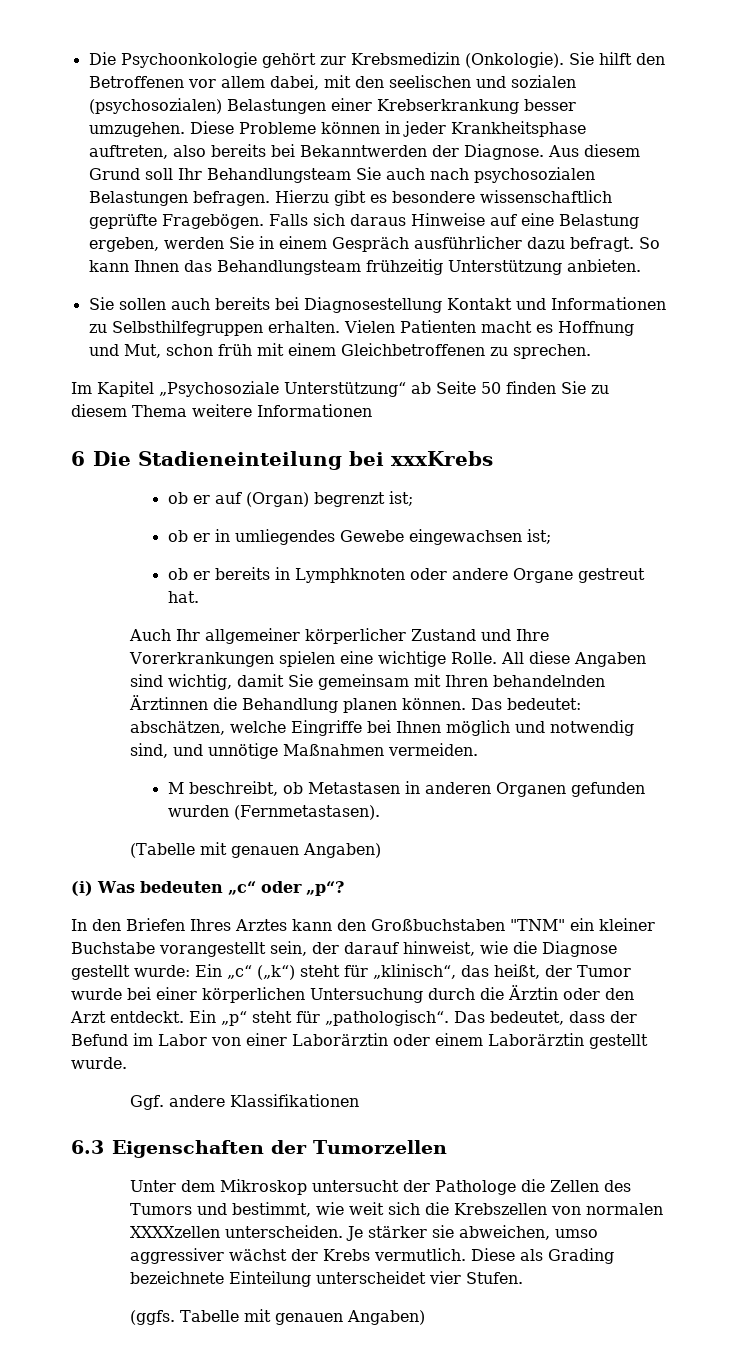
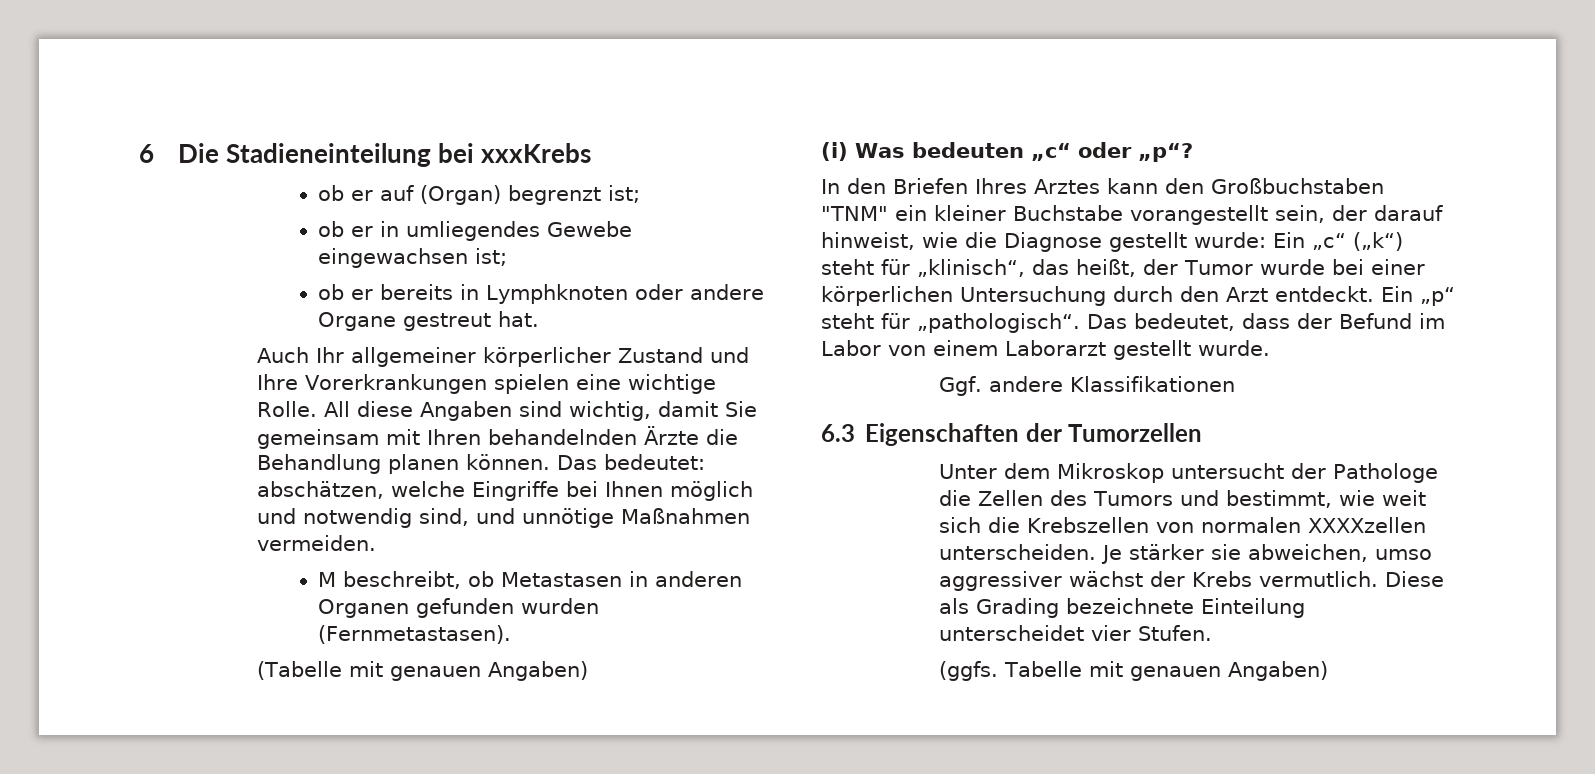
- Die Psychoonkologie gehört zur Krebsmedizin (Onkologie). Sie hilft den Betroffenen vor allem dabei, mit den seelischen und sozialen (psychosozialen) Belastungen einer Krebserkrankung besser umzugehen. Diese Probleme können in jeder Krankheitsphase auftreten, also bereits bei Bekanntwerden der Diagnose. Aus diesem Grund soll Ihr Behandlungsteam Sie auch nach psychosozialen Belastungen befragen. Hierzu gibt es besondere wissenschaftlich geprüfte Fragebögen. Falls sich daraus Hinweise auf eine Belastung ergeben, werden Sie in einem Gespräch ausführlicher dazu befragt. So kann Ihnen das Behandlungsteam frühzeitig Unterstützung anbieten.
- Sie sollen auch bereits bei Diagnosestellung Kontakt und Informationen zu Selbsthilfegruppen erhalten. Vielen Patienten macht es Hoffnung und Mut, schon früh mit einem Gleichbetroffenen zu sprechen.
- Im Kapitel „Psychosoziale Unterstützung“ ab Seite 50 finden Sie zu diesem Thema weitere Informationen
- All diese Angaben sind wichtig, damit Sie gemeinsam mit Ihren behandelnden Ärztinnen die Behandlung planen können.
+ All diese Angaben sind wichtig, damit Sie gemeinsam mit Ihren behandelnden Ärzte die Behandlung planen können.
- In den Briefen Ihres Arztes kann den Großbuchstaben "TNM" ein kleiner Buchstabe vorangestellt sein, der darauf hinweist, wie die Diagnose gestellt wurde: Ein „c“ („k“) steht für „klinisch“, das heißt, der Tumor wurde bei einer körperlichen Untersuchung durch die Ärztin oder den Arzt entdeckt.
+ In den Briefen Ihres Arztes kann den Großbuchstaben "TNM" ein kleiner Buchstabe vorangestellt sein, der darauf hinweist, wie die Diagnose gestellt wurde: Ein „c“ („k“) steht für „klinisch“, das heißt, der Tumor wurde bei einer körperlichen Untersuchung durch den Arzt entdeckt.
- Das bedeutet, dass der Befund im Labor von einer Laborärztin oder einem Laborärztin gestellt wurde.
+ Das bedeutet, dass der Befund im Labor von einem Laborarzt gestellt wurde.

